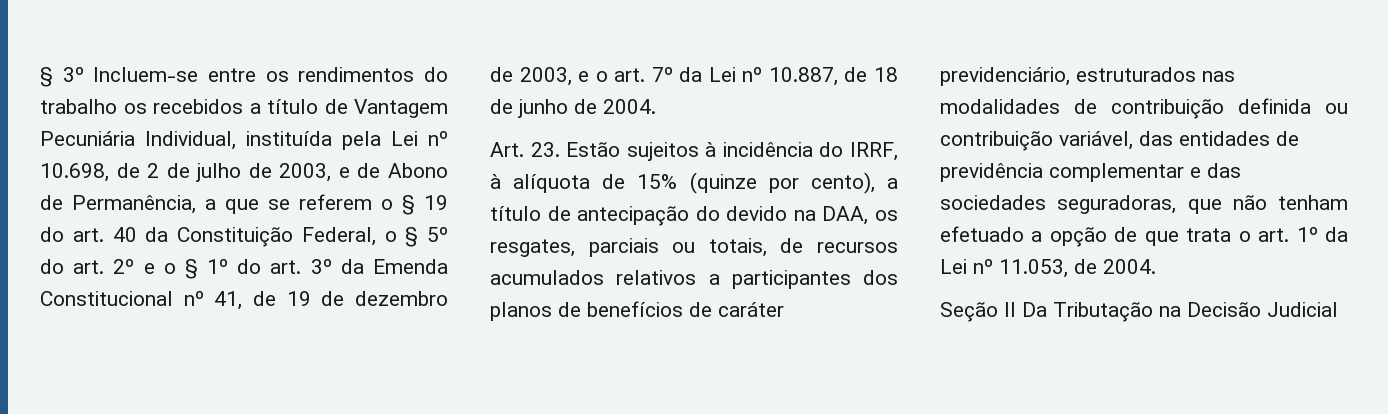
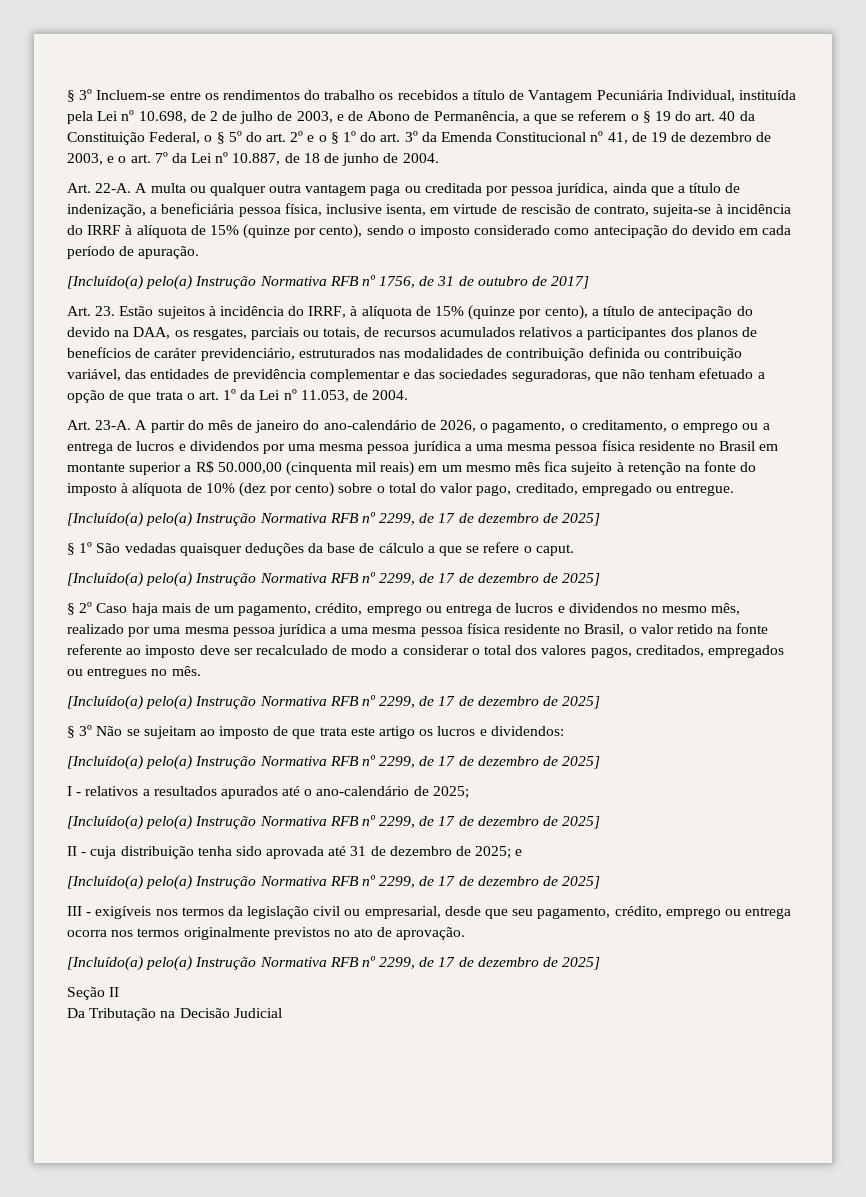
+ Art. 22-A. A multa ou qualquer outra vantagem paga ou creditada por pessoa jurídica, ainda que a título de indenização, a beneficiária pessoa física, inclusive isenta, em virtude de rescisão de contrato, sujeita-se à incidência do IRRF à alíquota de 15% (quinze por cento), sendo o imposto considerado como antecipação do devido em cada período de apuração.
+ [Incluído(a) pelo(a) Instrução Normativa RFB nº 1756, de 31 de outubro de 2017]
+ Art. 23-A. A partir do mês de janeiro do ano-calendário de 2026, o pagamento, o creditamento, o emprego ou a entrega de lucros e dividendos por uma mesma pessoa jurídica a uma mesma pessoa física residente no Brasil em montante superior a R$ 50.000,00 (cinquenta mil reais) em um mesmo mês fica sujeito à retenção na fonte do imposto à alíquota de 10% (dez por cento) sobre o total do valor pago, creditado, empregado ou entregue.
+ [Incluído(a) pelo(a) Instrução Normativa RFB nº 2299, de 17 de dezembro de 2025]
+ § 1º São vedadas quaisquer deduções da base de cálculo a que se refere o caput.
+ [Incluído(a) pelo(a) Instrução Normativa RFB nº 2299, de 17 de dezembro de 2025]
+ § 2º Caso haja mais de um pagamento, crédito, emprego ou entrega de lucros e dividendos no mesmo mês, realizado por uma mesma pessoa jurídica a uma mesma pessoa física residente no Brasil, o valor retido na fonte referente ao imposto deve ser recalculado de modo a considerar o total dos valores pagos, creditados, empregados ou entregues no mês.
+ [Incluído(a) pelo(a) Instrução Normativa RFB nº 2299, de 17 de dezembro de 2025]
+ § 3º Não se sujeitam ao imposto de que trata este artigo os lucros e dividendos:
+ [Incluído(a) pelo(a) Instrução Normativa RFB nº 2299, de 17 de dezembro de 2025]
+ I - relativos a resultados apurados até o ano-calendário de 2025;
+ [Incluído(a) pelo(a) Instrução Normativa RFB nº 2299, de 17 de dezembro de 2025]
+ II - cuja distribuição tenha sido aprovada até 31 de dezembro de 2025; e
+ [Incluído(a) pelo(a) Instrução Normativa RFB nº 2299, de 17 de dezembro de 2025]
+ III - exigíveis nos termos da legislação civil ou empresarial, desde que seu pagamento, crédito, emprego ou entrega ocorra nos termos originalmente previstos no ato de aprovação.
+ [Incluído(a) pelo(a) Instrução Normativa RFB nº 2299, de 17 de dezembro de 2025]
- Seção II Da Tributação na Decisão Judicial
+ Seção II
+ Da Tributação na Decisão Judicial

